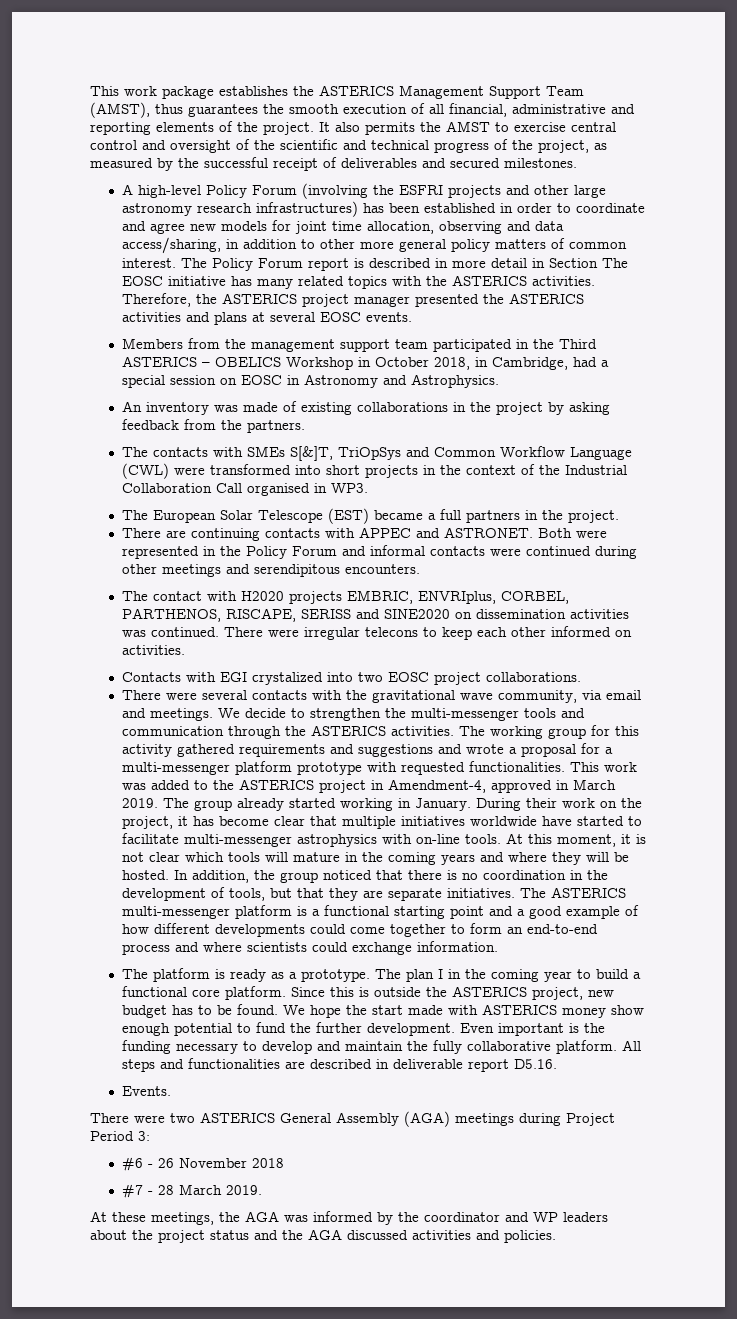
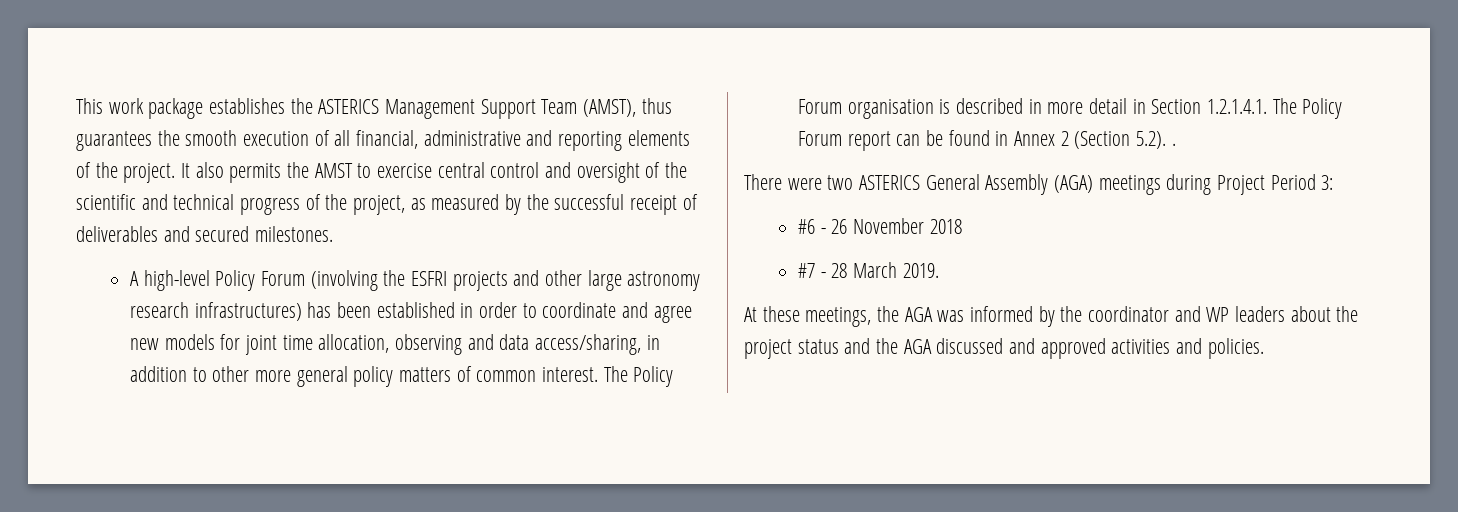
- The Policy Forum report is described in more detail in Section The EOSC initiative has many related topics with the ASTERICS activities. Therefore, the ASTERICS project manager presented the ASTERICS activities and plans at several EOSC events.
- Members from the management support team participated in the Third ASTERICS – OBELICS Workshop in October 2018, in Cambridge, had a special session on EOSC in Astronomy and Astrophysics.
- An inventory was made of existing collaborations in the project by asking feedback from the partners.
- The contacts with SMEs S[&]T, TriOpSys and Common Workflow Language (CWL) were transformed into short projects in the context of the Industrial Collaboration Call organised in WP3.
- The European Solar Telescope (EST) became a full partners in the project.
- There are continuing contacts with APPEC and ASTRONET. Both were represented in the Policy Forum and informal contacts were continued during other meetings and serendipitous encounters.
- The contact with H2020 projects EMBRIC, ENVRIplus, CORBEL, PARTHENOS, RISCAPE, SERISS and SINE2020 on dissemination activities was continued. There were irregular telecons to keep each other informed on activities.
- Contacts with EGI crystalized into two EOSC project collaborations.
- There were several contacts with the gravitational wave community, via email and meetings. We decide to strengthen the multi-messenger tools and communication through the ASTERICS activities. The working group for this activity gathered requirements and suggestions and wrote a proposal for a multi-messenger platform prototype with requested functionalities. This work was added to the ASTERICS project in Amendment-4, approved in March 2019. The group already started working in January. During their work on the project, it has become clear that multiple initiatives worldwide have started to facilitate multi-messenger astrophysics with on-line tools. At this moment, it is not clear which tools will mature in the coming years and where they will be hosted. In addition, the group noticed that there is no coordination in the development of tools, but that they are separate initiatives. The ASTERICS multi-messenger platform is a functional starting point and a good example of how different developments could come together to form an end-to-end process and where scientists could exchange information.
- The platform is ready as a prototype. The plan I in the coming year to build a functional core platform. Since this is outside the ASTERICS project, new budget has to be found. We hope the start made with ASTERICS money show enough potential to fund the further development. Even important is the funding necessary to develop and maintain the fully collaborative platform. All steps and functionalities are described in deliverable report D5.16.
- Events.
+ The Policy Forum organisation is described in more detail in Section 1.2.1.4.1. The Policy Forum report can be found in Annex 2 (Section 5.2). .
- At these meetings, the AGA was informed by the coordinator and WP leaders about the project status and the AGA discussed activities and policies.
+ At these meetings, the AGA was informed by the coordinator and WP leaders about the project status and the AGA discussed and approved activities and policies.

